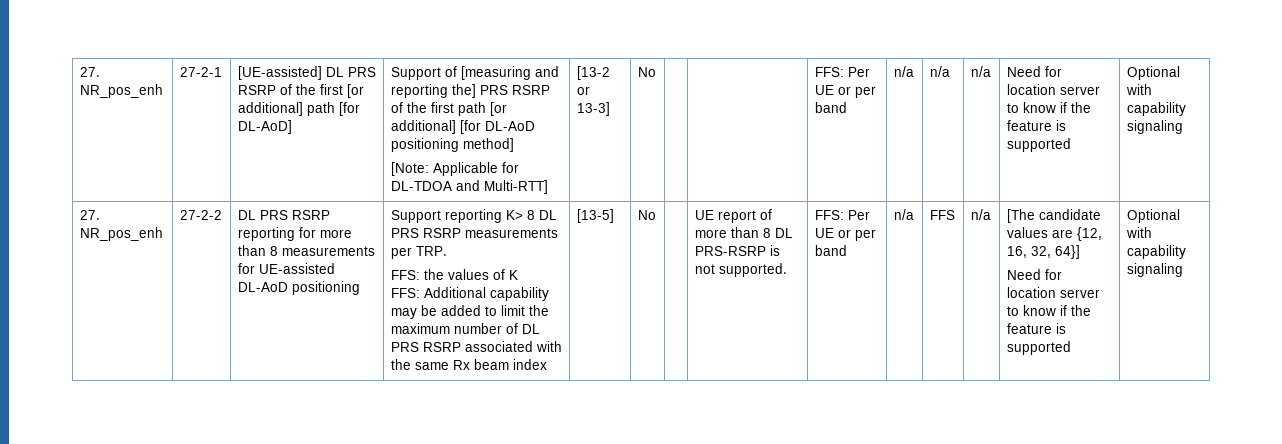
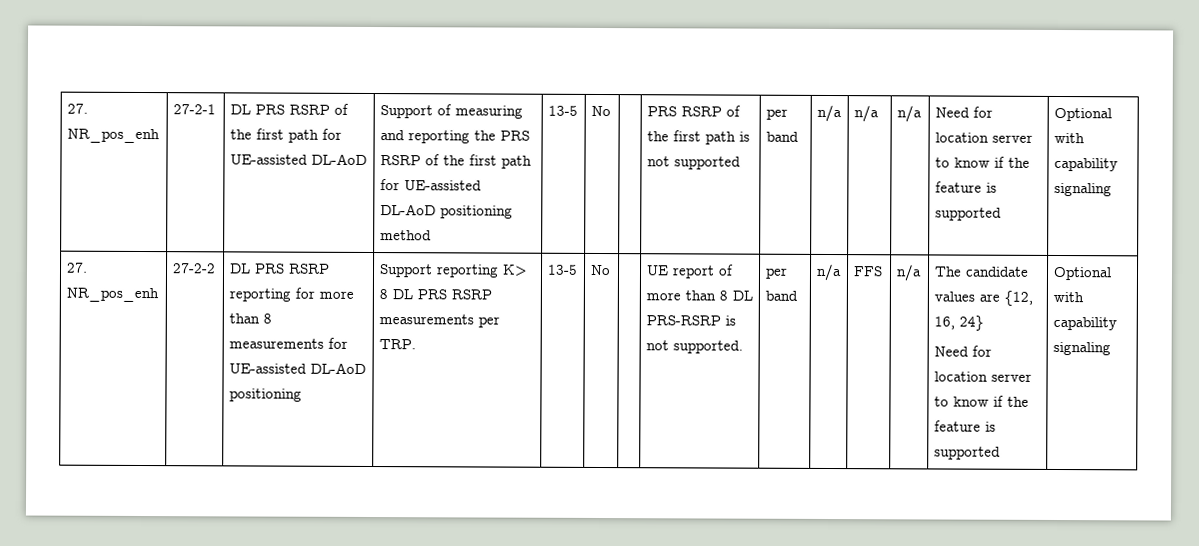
- [UE-assisted] DL PRS RSRP of the first [or additional] path [for DL-AoD]
+ DL PRS RSRP of the first path for UE-assisted DL-AoD
- Support of [measuring and reporting the] PRS RSRP of the first path [or additional] [for DL-AoD positioning method]
- [Note: Applicable for DL-TDOA and Multi-RTT] | [13-2 or 13-3] | No | | | FFS: Per UE or per band
+ Support of measuring and reporting the PRS RSRP of the first path for UE-assisted DL-AoD positioning method | 13-5 | No | | PRS RSRP of the first path is not supported | per band
- Support reporting K> 8 DL PRS RSRP measurements per TRP.
- FFS: the values of K
- FFS: Additional capability may be added to limit the maximum number of DL PRS RSRP associated with the same Rx beam index | [13-5]
+ Support reporting K> 8 DL PRS RSRP measurements per TRP. | 13-5
- UE report of more than 8 DL PRS-RSRP is not supported. | FFS: Per UE or per band
+ UE report of more than 8 DL PRS-RSRP is not supported. | per band
- [The candidate values are {12, 16, 32, 64}]
+ The candidate values are {12, 16, 24}

